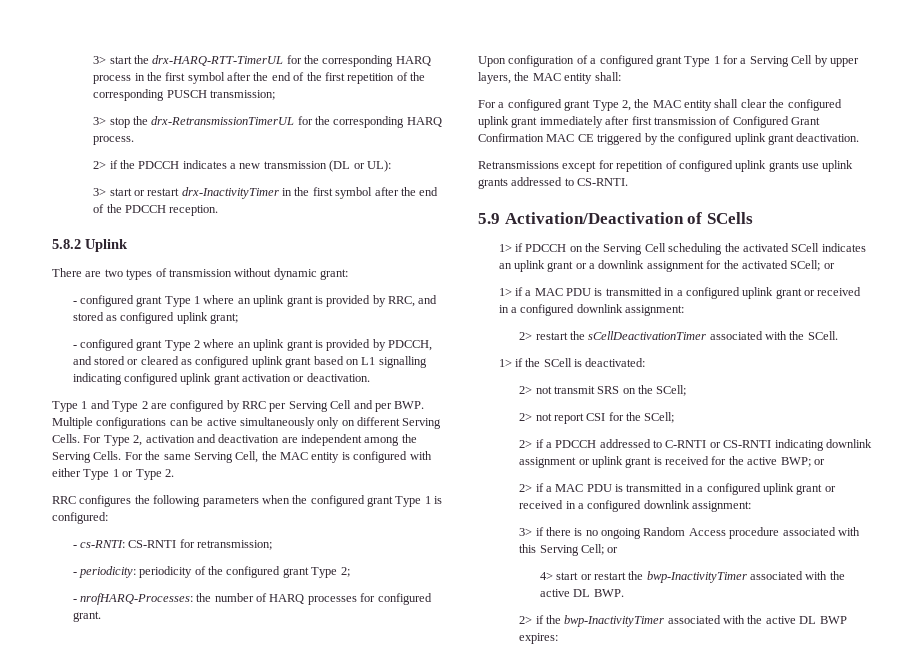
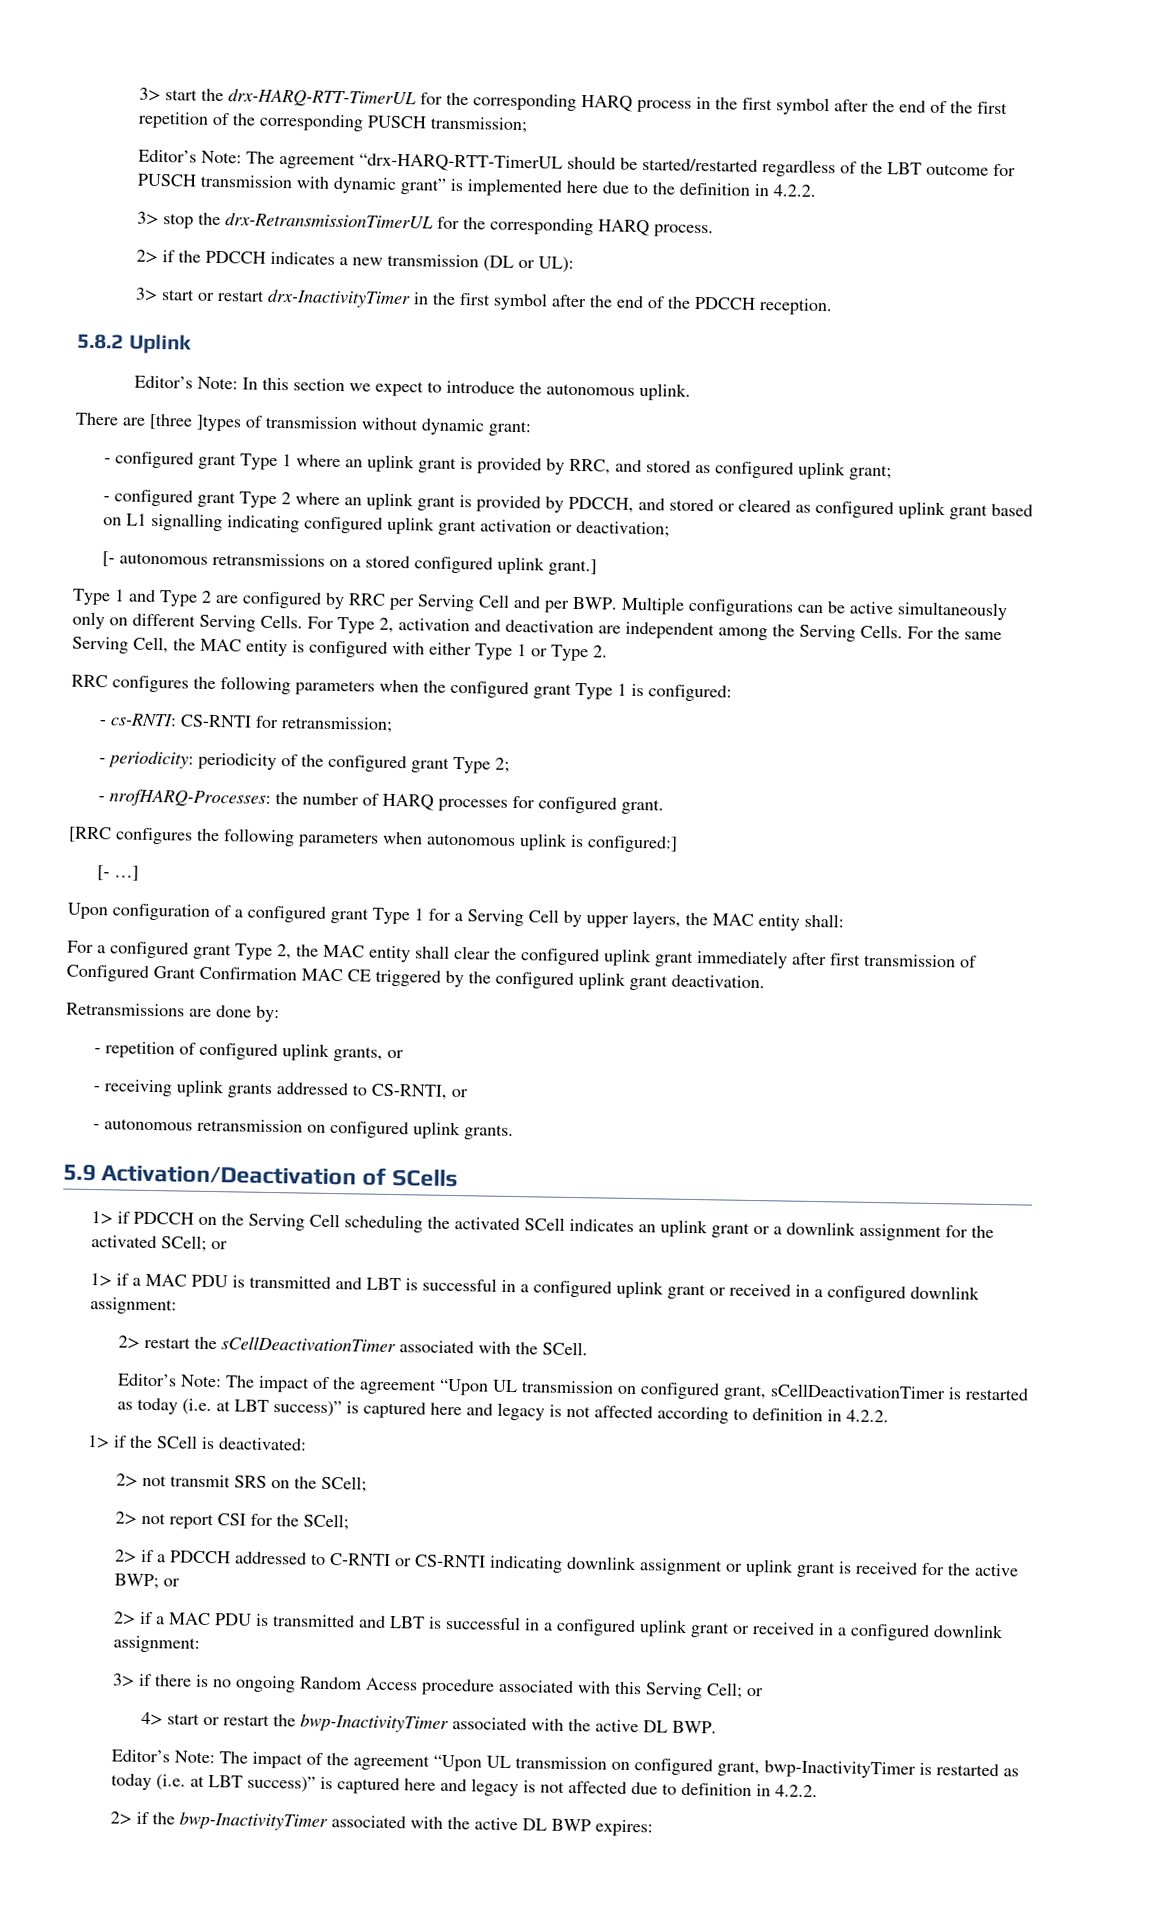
+ Editor’s Note: The agreement “drx-HARQ-RTT-TimerUL should be started/restarted regardless of the LBT outcome for PUSCH transmission with dynamic grant” is implemented here due to the definition in 4.2.2.
+ Editor’s Note: In this section we expect to introduce the autonomous uplink.
- There are two types of transmission without dynamic grant:
+ There are [three ]types of transmission without dynamic grant:
- - configured grant Type 2 where an uplink grant is provided by PDCCH, and stored or cleared as configured uplink grant based on L1 signalling indicating configured uplink grant activation or deactivation.
+ - configured grant Type 2 where an uplink grant is provided by PDCCH, and stored or cleared as configured uplink grant based on L1 signalling indicating configured uplink grant activation or deactivation;
+ [- autonomous retransmissions on a stored configured uplink grant.]
+ [RRC configures the following parameters when autonomous uplink is configured:]
+ [- …]
- Retransmissions except for repetition of configured uplink grants use uplink grants addressed to CS-RNTI.
+ Retransmissions are done by:
+ - repetition of configured uplink grants, or
+ - receiving uplink grants addressed to CS-RNTI, or
+ - autonomous retransmission on configured uplink grants.
- 1> if a MAC PDU is transmitted in a configured uplink grant or received in a configured downlink assignment:
+ 1> if a MAC PDU is transmitted and LBT is successful in a configured uplink grant or received in a configured downlink assignment:
+ Editor’s Note: The impact of the agreement “Upon UL transmission on configured grant, sCellDeactivationTimer is restarted as today (i.e. at LBT success)” is captured here and legacy is not affected according to definition in 4.2.2.
- 2> if a MAC PDU is transmitted in a configured uplink grant or received in a configured downlink assignment:
+ 2> if a MAC PDU is transmitted and LBT is successful in a configured uplink grant or received in a configured downlink assignment:
+ Editor’s Note: The impact of the agreement “Upon UL transmission on configured grant, bwp-InactivityTimer is restarted as today (i.e. at LBT success)” is captured here and legacy is not affected due to definition in 4.2.2.

